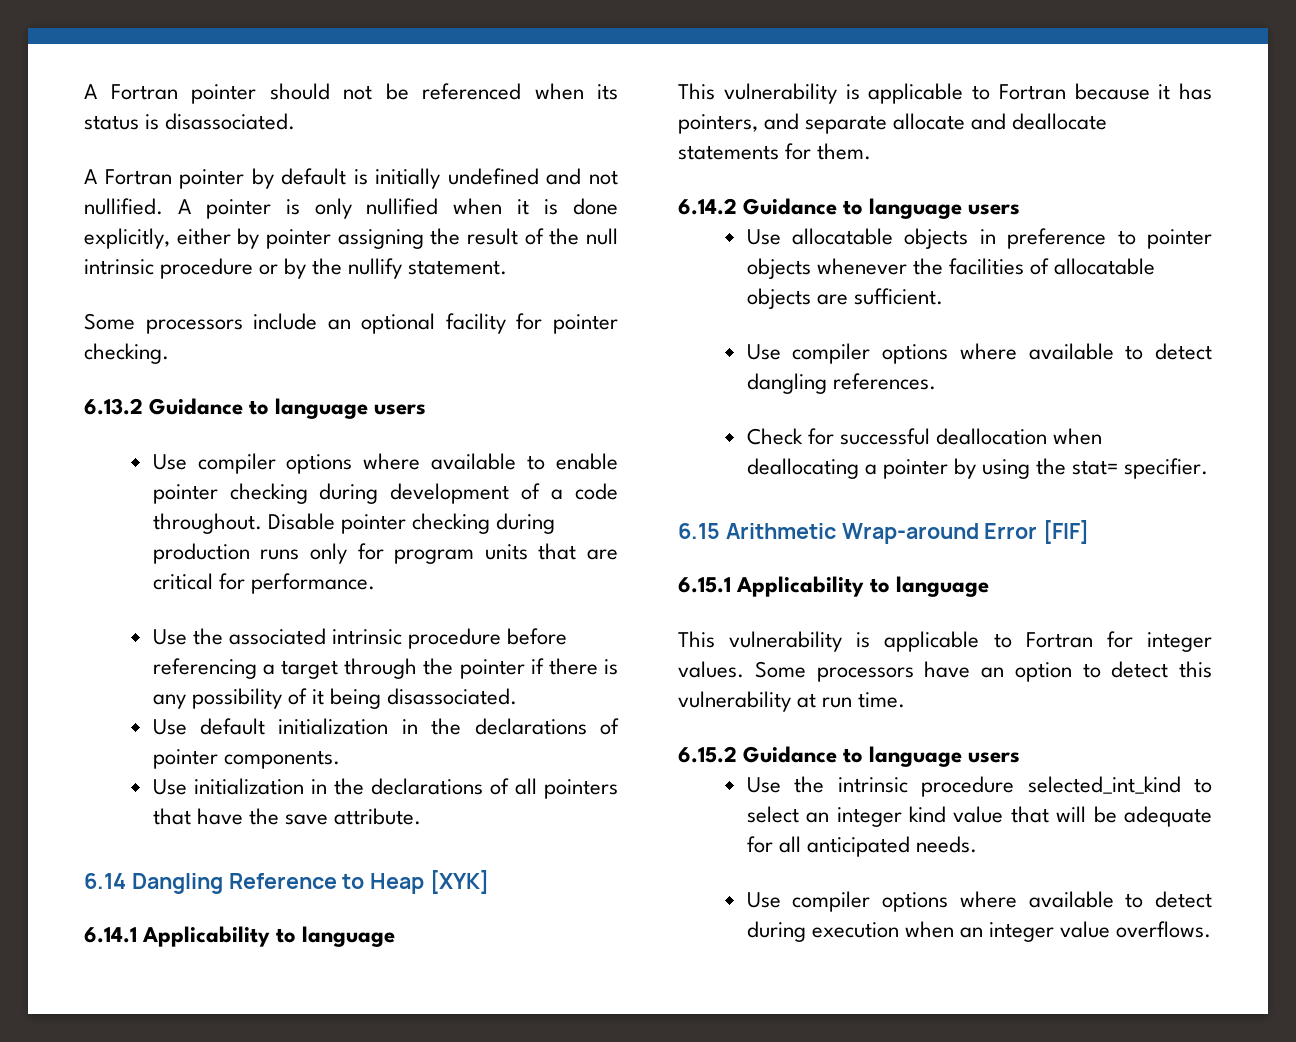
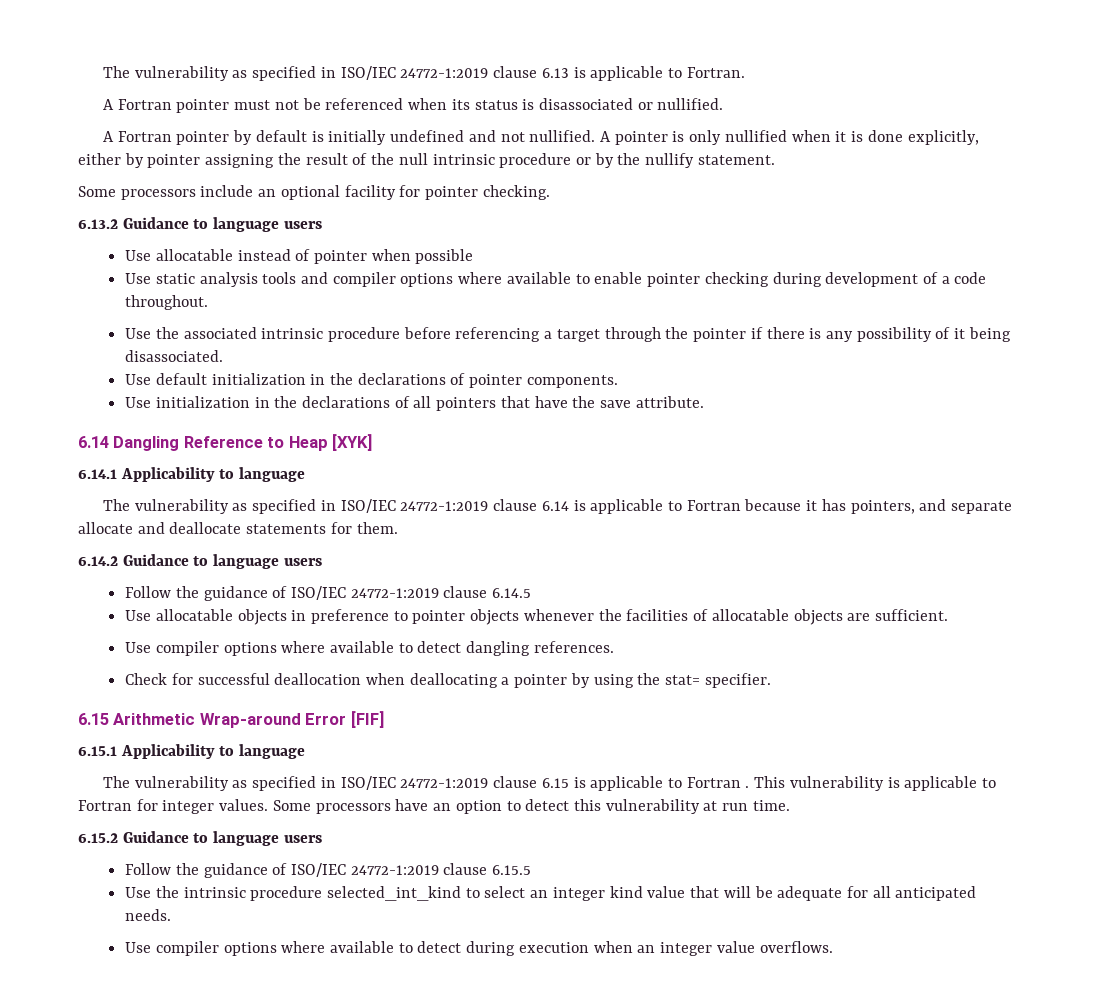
- A Fortran pointer should not be referenced when its status is disassociated.
+ The vulnerability as specified in ISO/IEC 24772-1:2019 clause 6.13 is applicable to Fortran.
+ A Fortran pointer must not be referenced when its status is disassociated or nullified.
- Use compiler options where available to enable pointer checking during development of a code throughout. Disable pointer checking during production runs only for program units that are critical for performance.
+ Use allocatable instead of pointer when possible
+ Use static analysis tools and compiler options where available to enable pointer checking during development of a code throughout.
- This vulnerability is applicable to Fortran because it has pointers, and separate allocate and deallocate statements for them.
+ The vulnerability as specified in ISO/IEC 24772-1:2019 clause 6.14 is applicable to Fortran because it has pointers, and separate allocate and deallocate statements for them.
+ Follow the guidance of ISO/IEC 24772-1:2019 clause 6.14.5
+ The vulnerability as specified in ISO/IEC 24772-1:2019 clause 6.15 is applicable to Fortran .
+ Follow the guidance of ISO/IEC 24772-1:2019 clause 6.15.5

